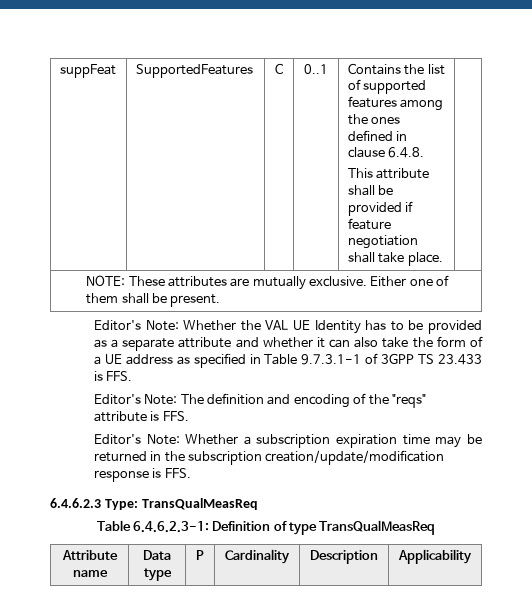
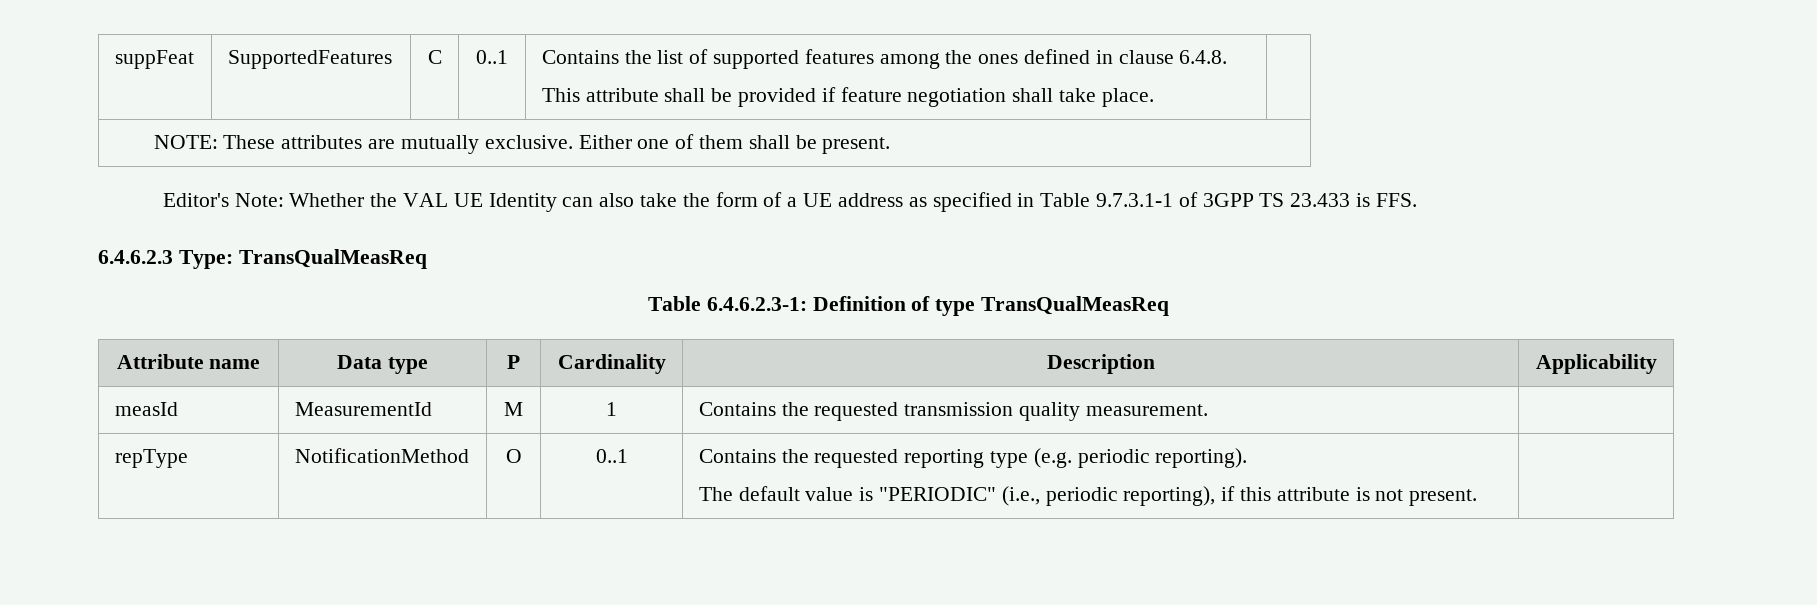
- Editor's Note: Whether the VAL UE Identity has to be provided as a separate attribute and whether it can also take the form of a UE address as specified in Table 9.7.3.1-1 of 3GPP TS 23.433 is FFS.
+ Editor's Note: Whether the VAL UE Identity can also take the form of a UE address as specified in Table 9.7.3.1-1 of 3GPP TS 23.433 is FFS.
- Editor's Note: The definition and encoding of the "reqs" attribute is FFS.
- Editor's Note: Whether a subscription expiration time may be returned in the subscription creation/update/modification response is FFS.
+ measId | MeasurementId | M | 1 | Contains the requested transmission quality measurement. |
+ repType | NotificationMethod | O | 0..1 | Contains the requested reporting type (e.g. periodic reporting).
+ The default value is "PERIODIC" (i.e., periodic reporting), if this attribute is not present. |

